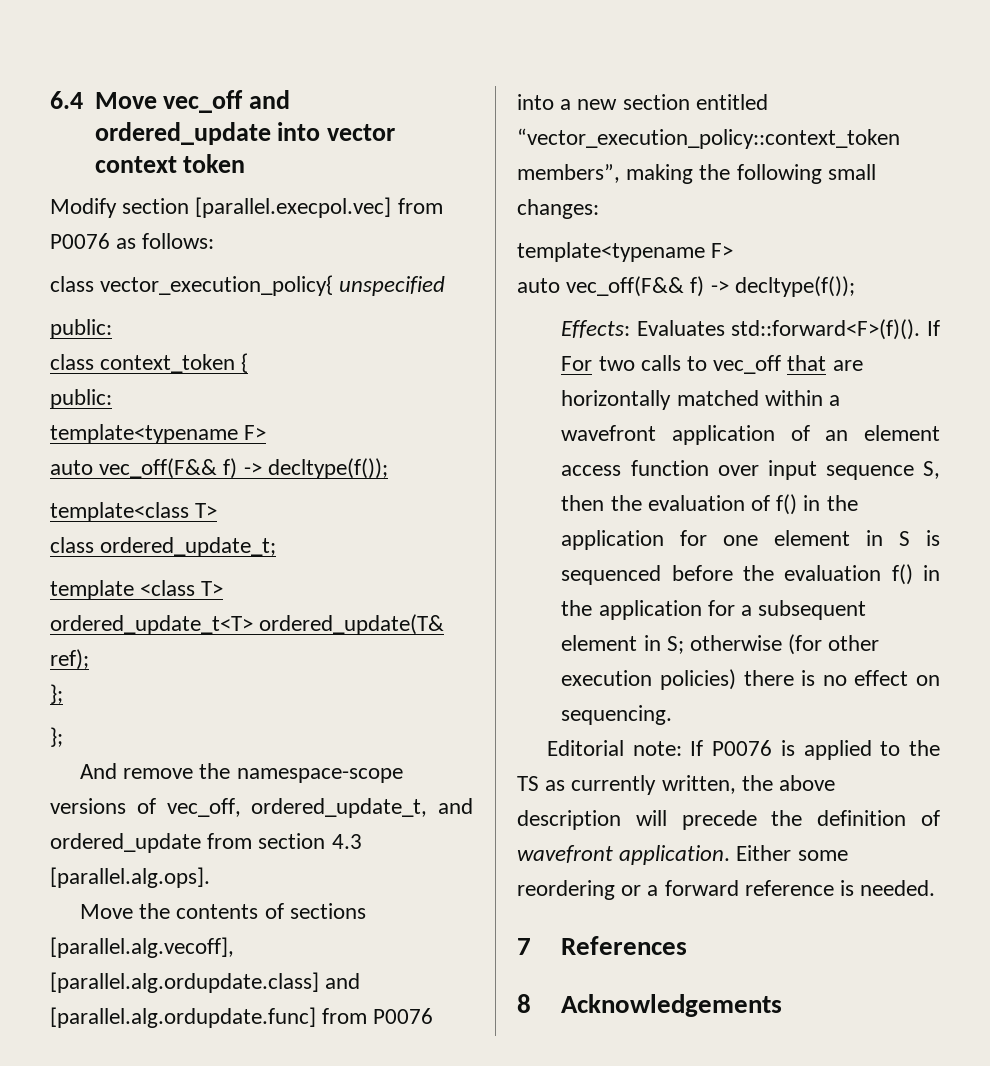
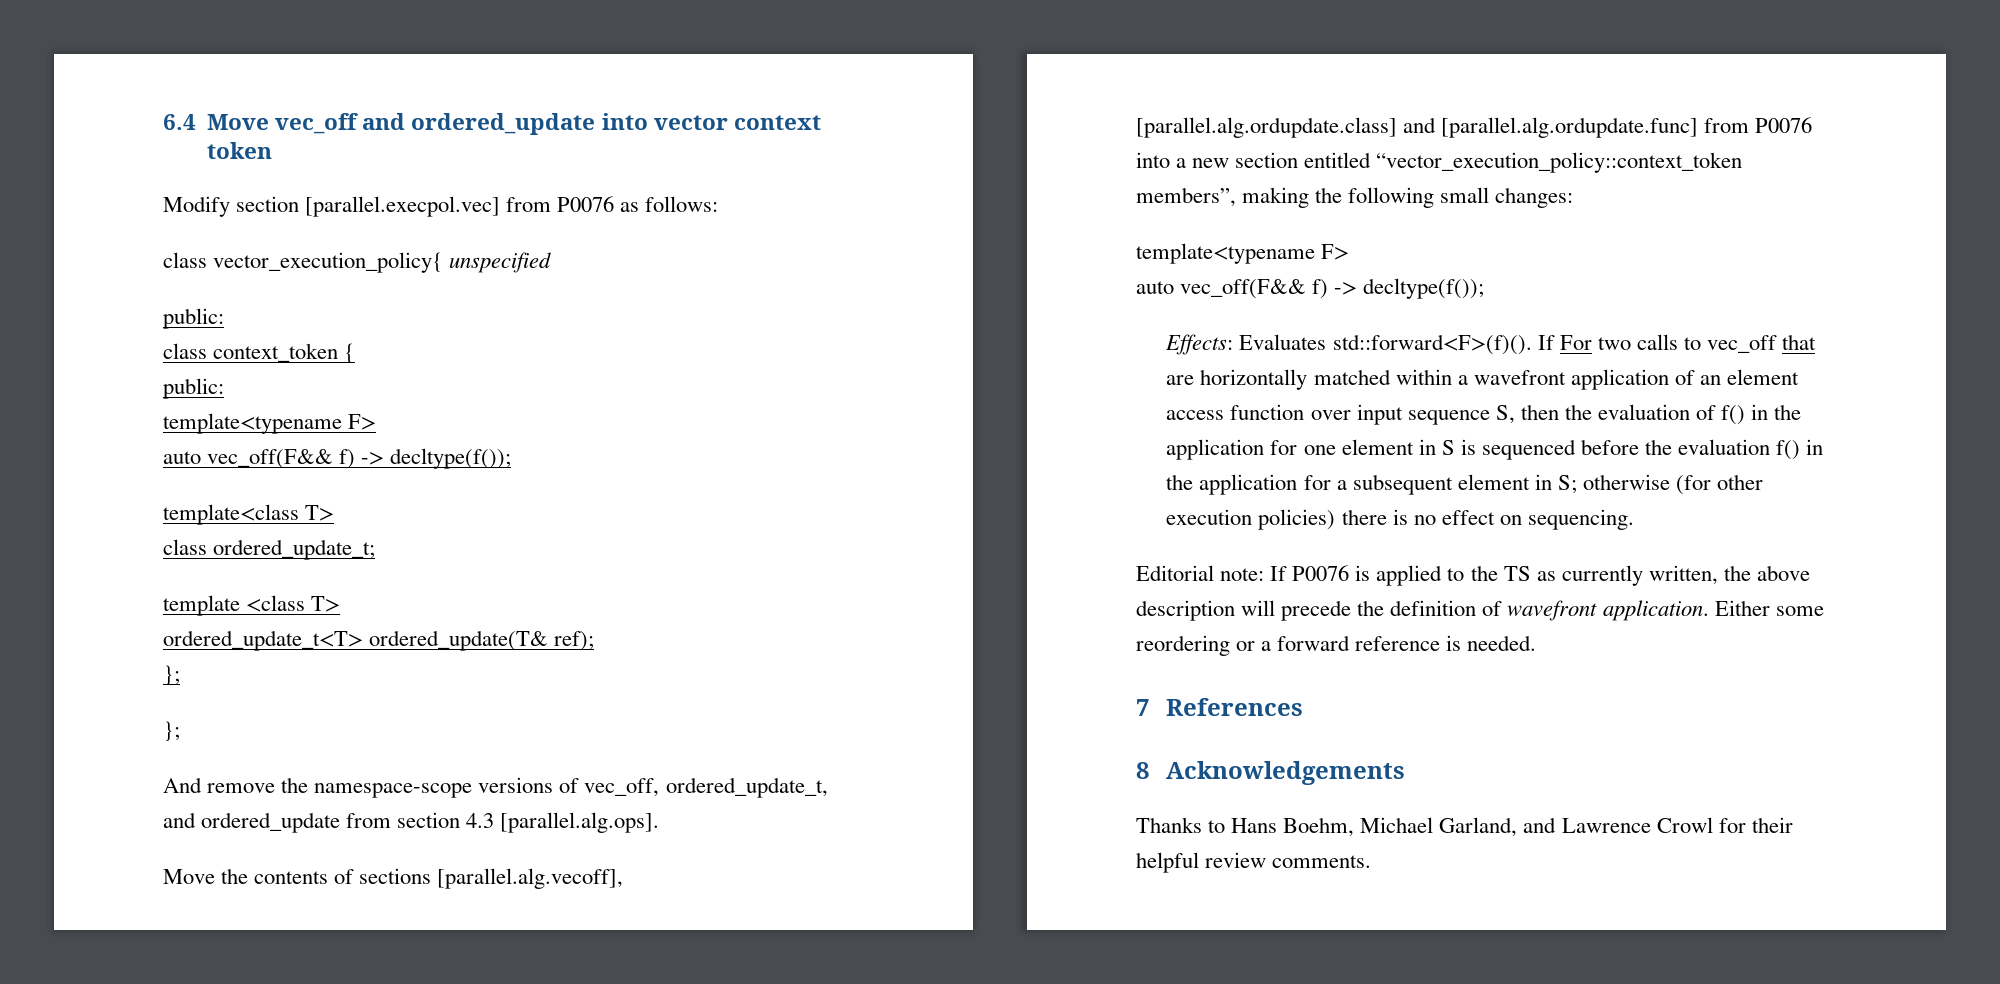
+ Thanks to Hans Boehm, Michael Garland, and Lawrence Crowl for their helpful review comments.

